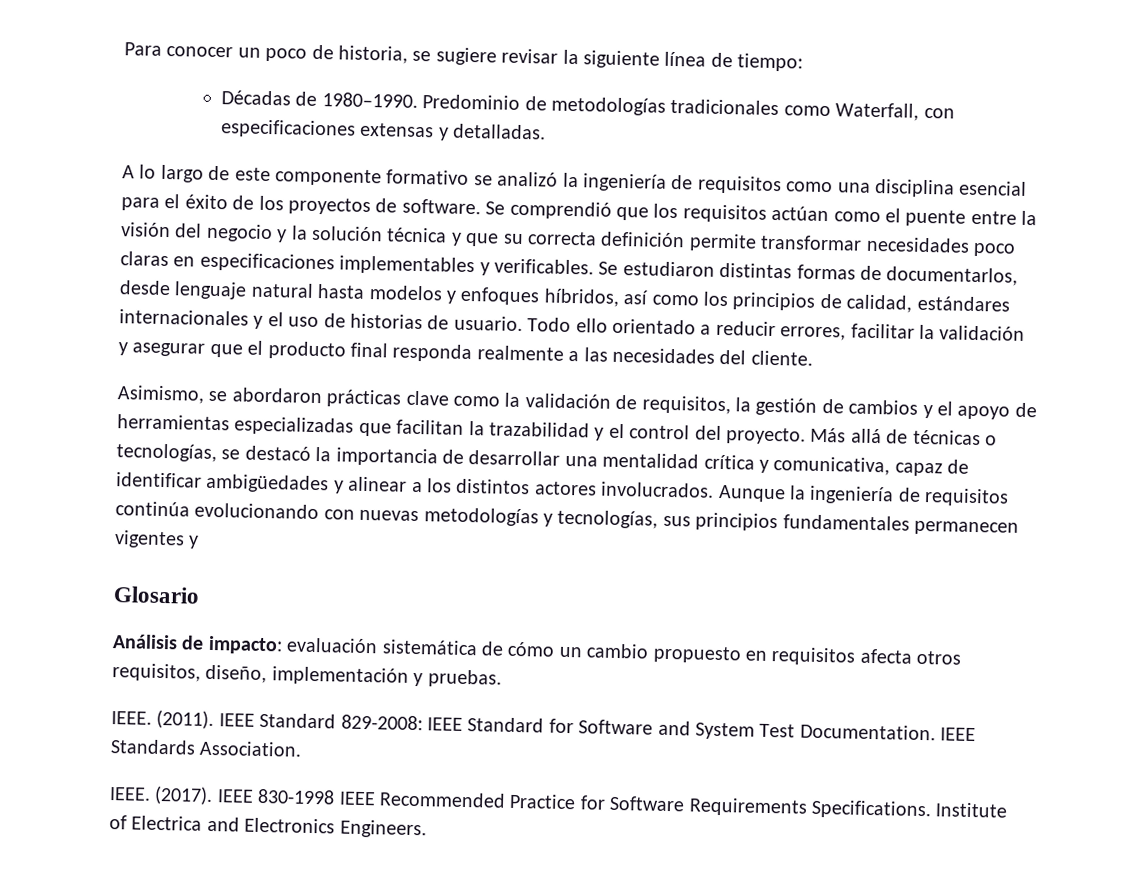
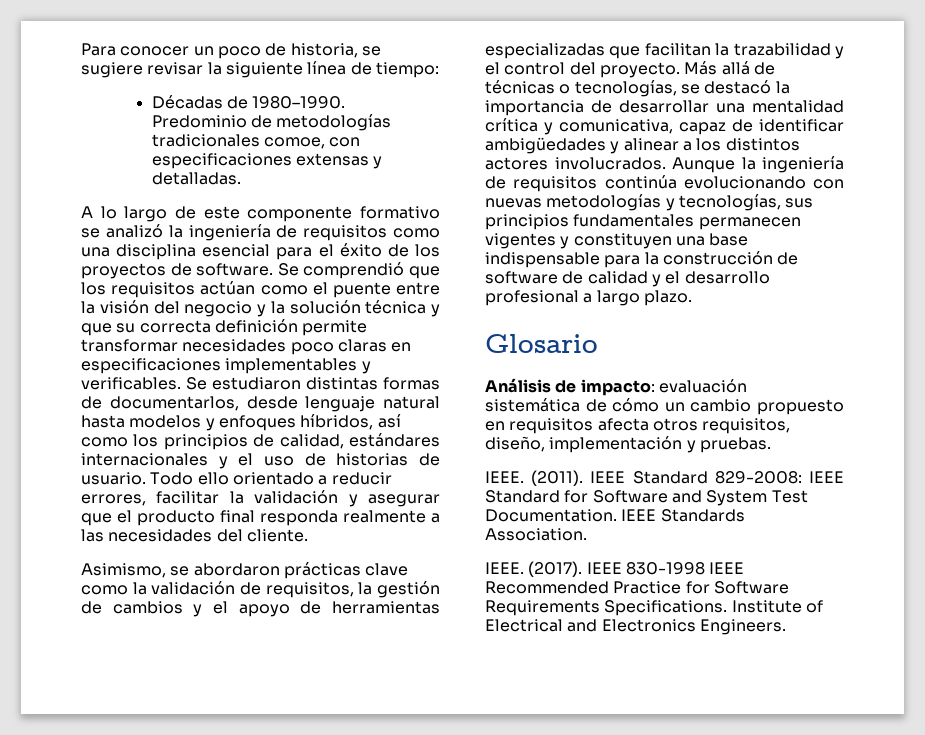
- Predominio de metodologías tradicionales como Waterfall, con especificaciones extensas y detalladas.
+ Predominio de metodologías tradicionales comoe, con especificaciones extensas y detalladas.
- Aunque la ingeniería de requisitos continúa evolucionando con nuevas metodologías y tecnologías, sus principios fundamentales permanecen vigentes y
+ Aunque la ingeniería de requisitos continúa evolucionando con nuevas metodologías y tecnologías, sus principios fundamentales permanecen vigentes y constituyen una base indispensable para la construcción de software de calidad y el desarrollo profesional a largo plazo.
- Institute of Electrica and Electronics Engineers.
+ Institute of Electrical and Electronics Engineers.

